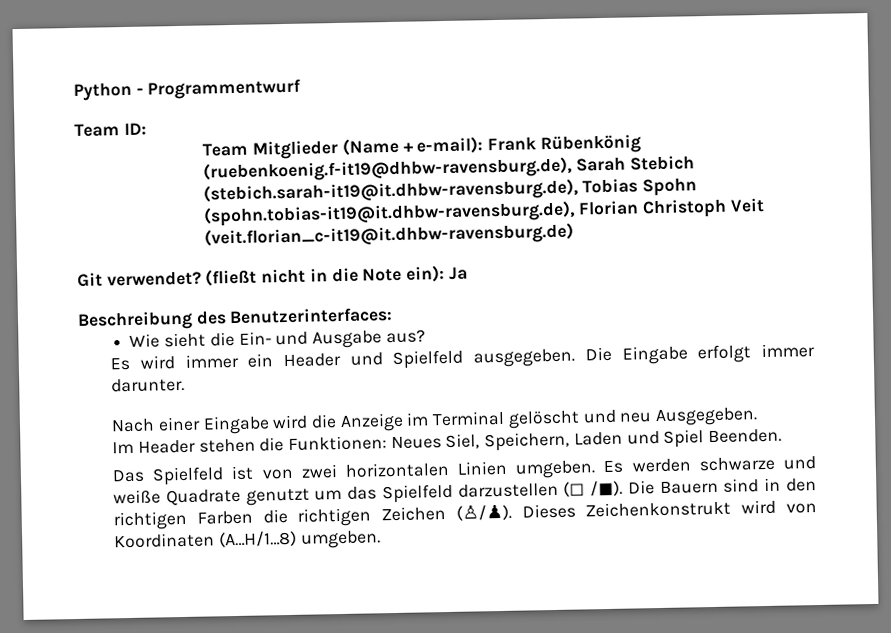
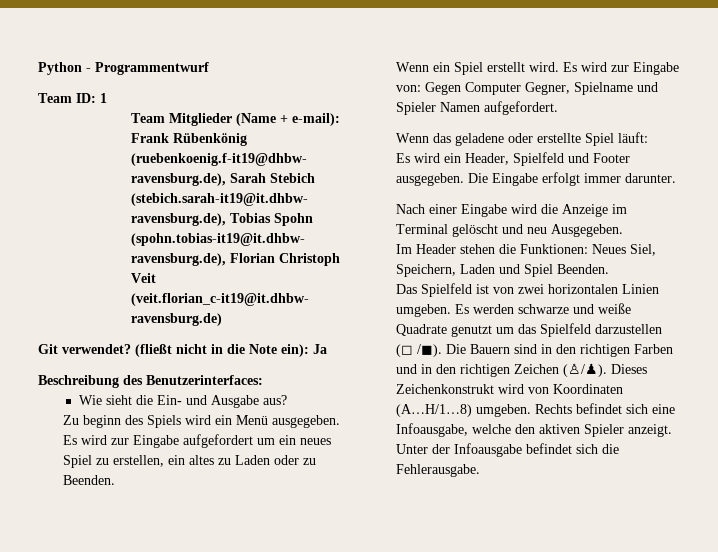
- Team ID:
+ Team ID: 1
- Es wird immer ein Header und Spielfeld ausgegeben.
+ Zu beginn des Spiels wird ein Menü ausgegeben. Es wird zur Eingabe aufgefordert um ein neues Spiel zu erstellen, ein altes zu Laden oder zu Beenden.
+ Wenn ein Spiel erstellt wird. Es wird zur Eingabe von: Gegen Computer Gegner, Spielname und Spieler Namen aufgefordert.
+ Wenn das geladene oder erstellte Spiel läuft:
+ Es wird ein Header, Spielfeld und Footer ausgegeben.
- Die Bauern sind in den richtigen Farben die richtigen Zeichen (♙/♟).
+ Die Bauern sind in den richtigen Farben und in den richtigen Zeichen (♙/♟).
+ Rechts befindet sich eine Infoausgabe, welche den aktiven Spieler anzeigt. Unter der Infoausgabe befindet sich die Fehlerausgabe.

